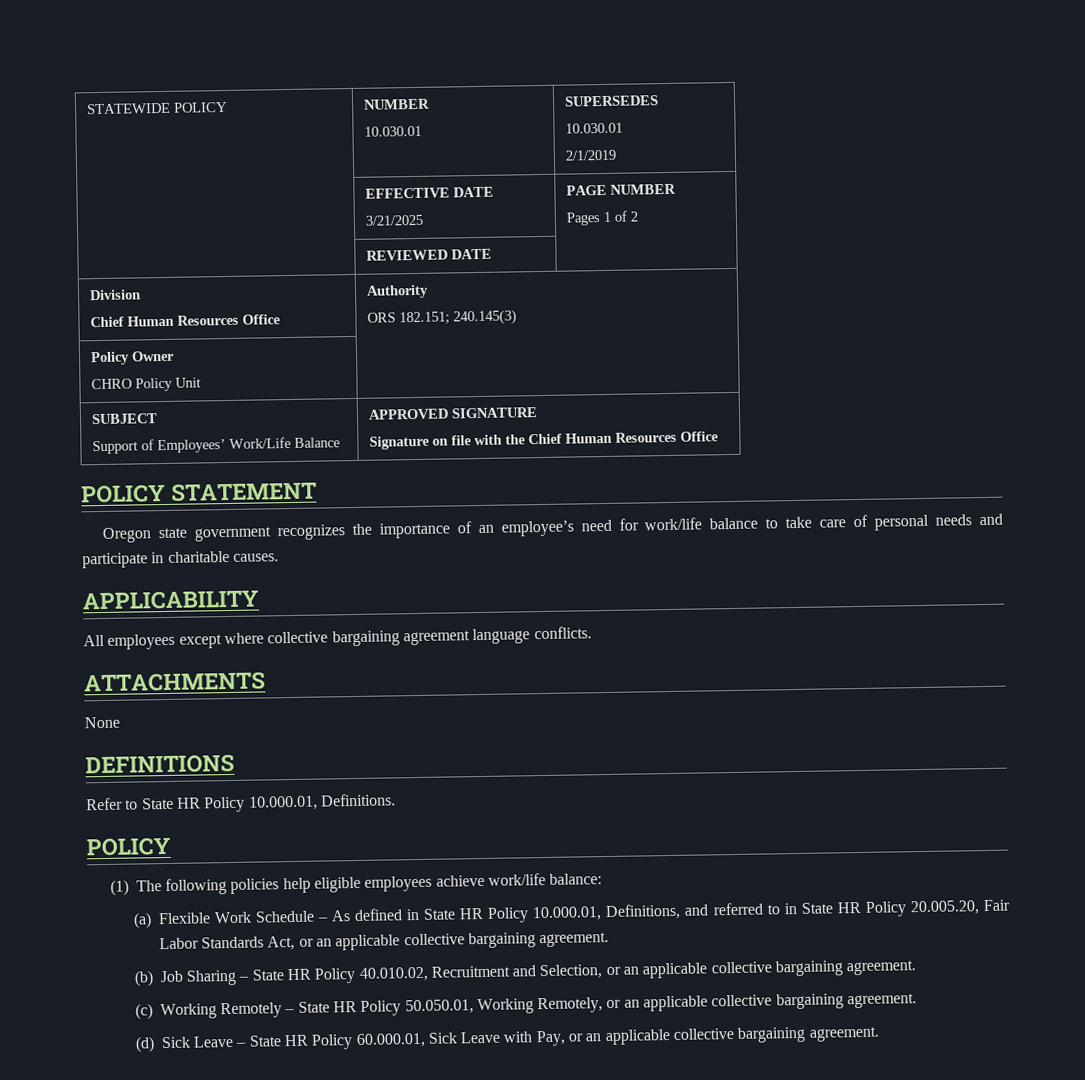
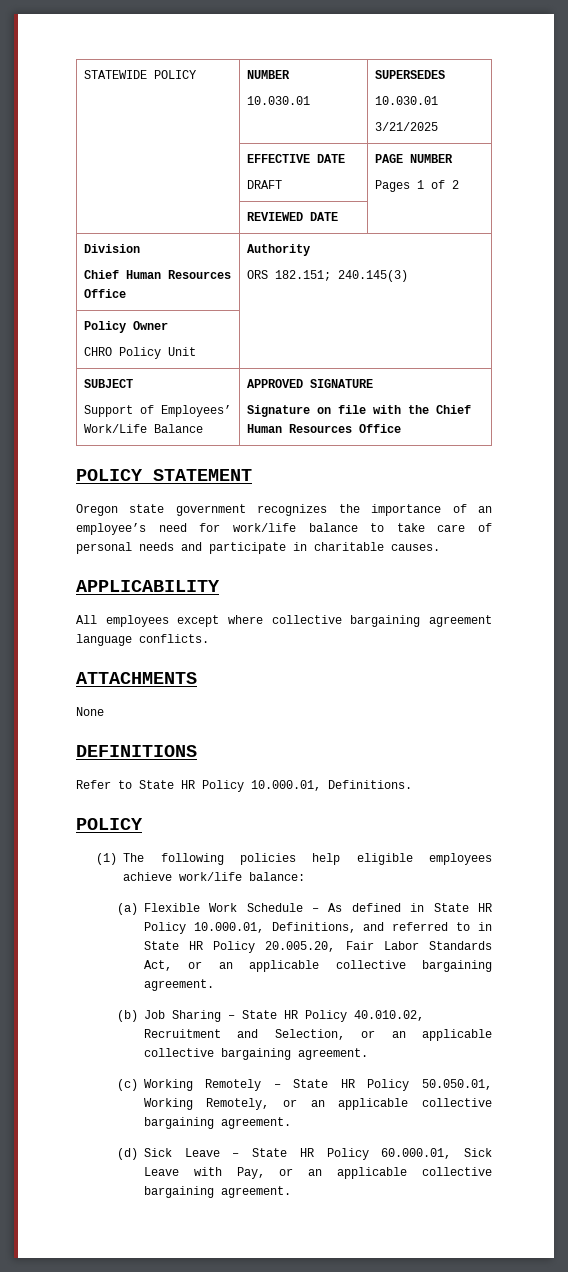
  STATEWIDE POLICY | NUMBER
  10.030.01 | SUPERSEDES
  10.030.01
- 2/1/2019
+ 3/21/2025
  | EFFECTIVE DATE
- 3/21/2025 | PAGE NUMBER
+ DRAFT | PAGE NUMBER

